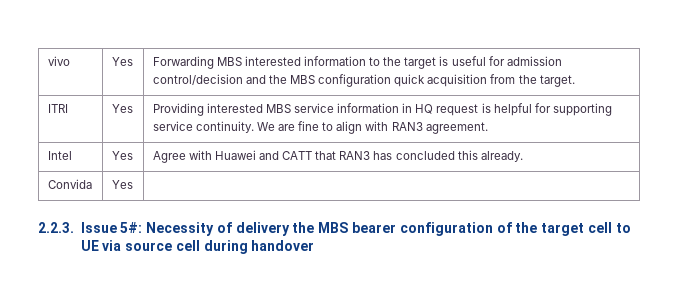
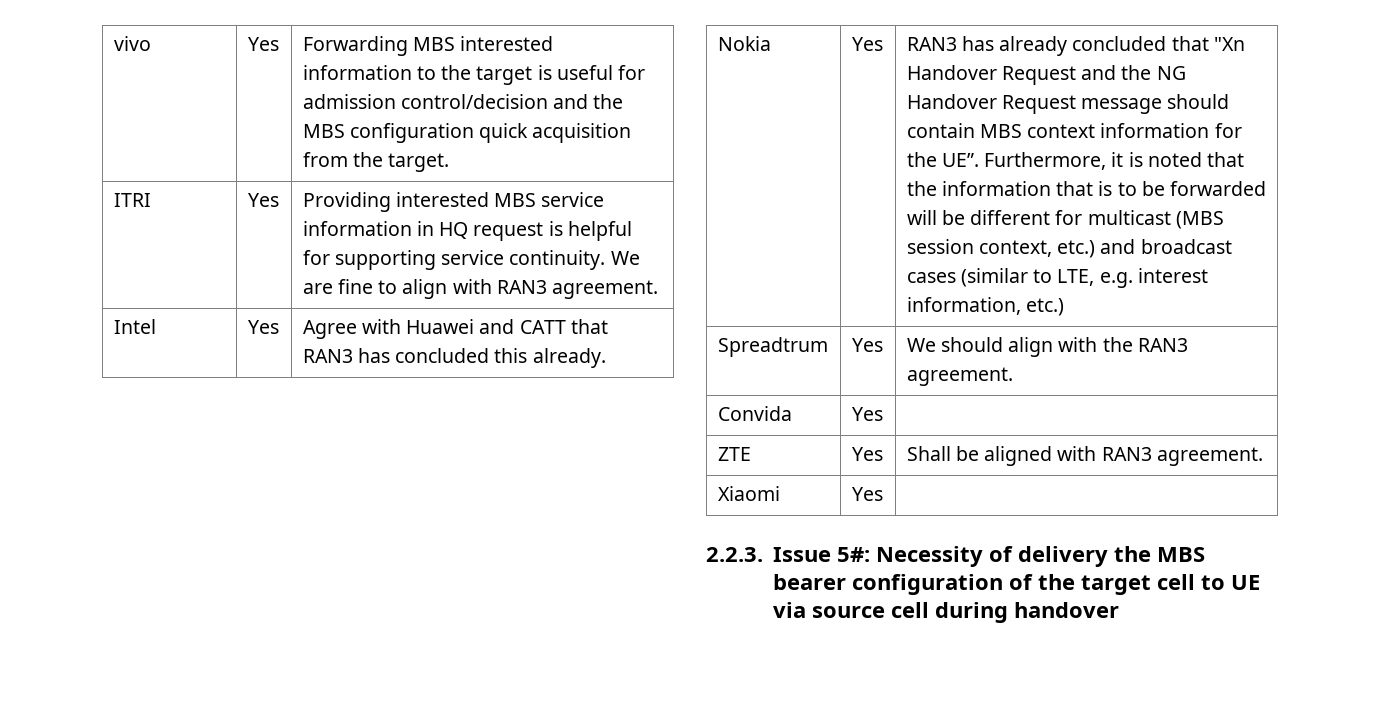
- Convida | Yes
+ Nokia | Yes | RAN3 has already concluded that "Xn Handover Request and the NG Handover Request message should contain MBS context information for the UE”. Furthermore, it is noted that the information that is to be forwarded will be different for multicast (MBS session context, etc.) and broadcast cases (similar to LTE, e.g. interest information, etc.)
+ Spreadtrum | Yes | We should align with the RAN3 agreement.
+ Convida | Yes |
+ ZTE | Yes | Shall be aligned with RAN3 agreement.
+ Xiaomi | Yes |

